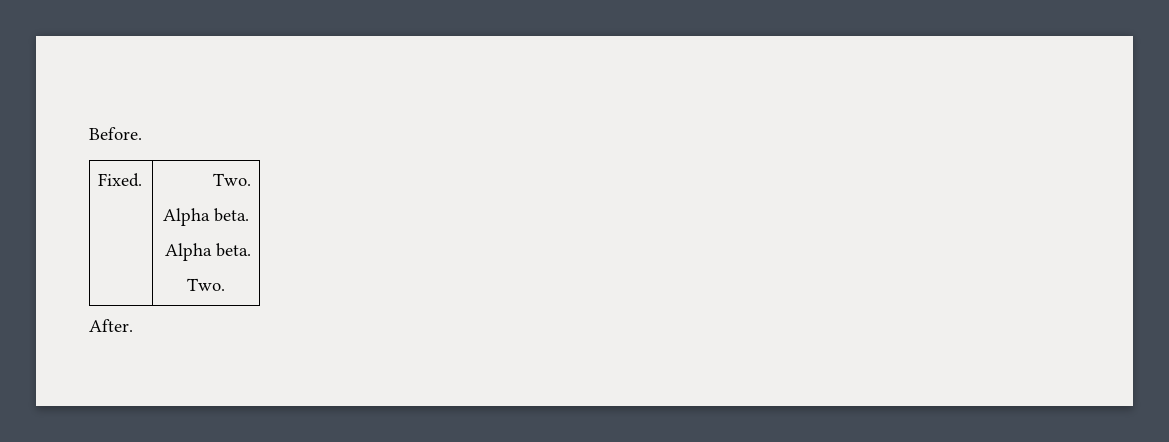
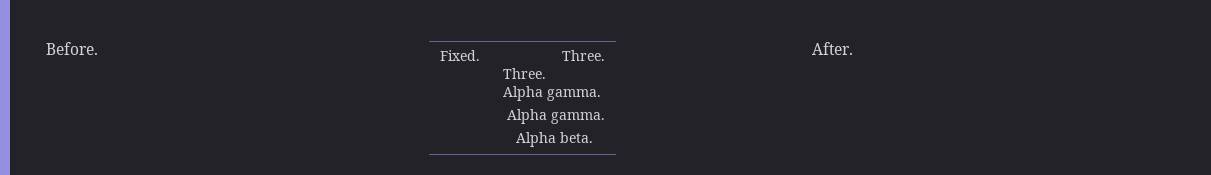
- Fixed. | Two.
+ Fixed. | Three.
+ Three.
+ Alpha gamma.
+ Alpha gamma.
  Alpha beta.
- Alpha beta.
- Two.

